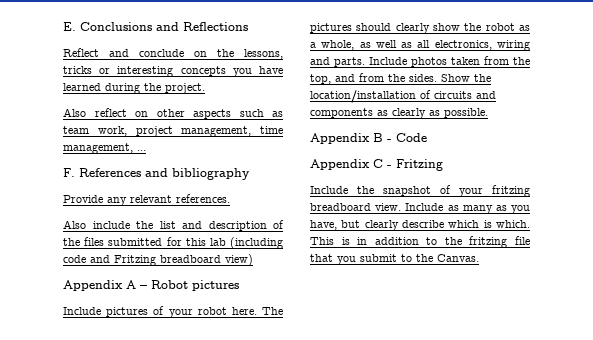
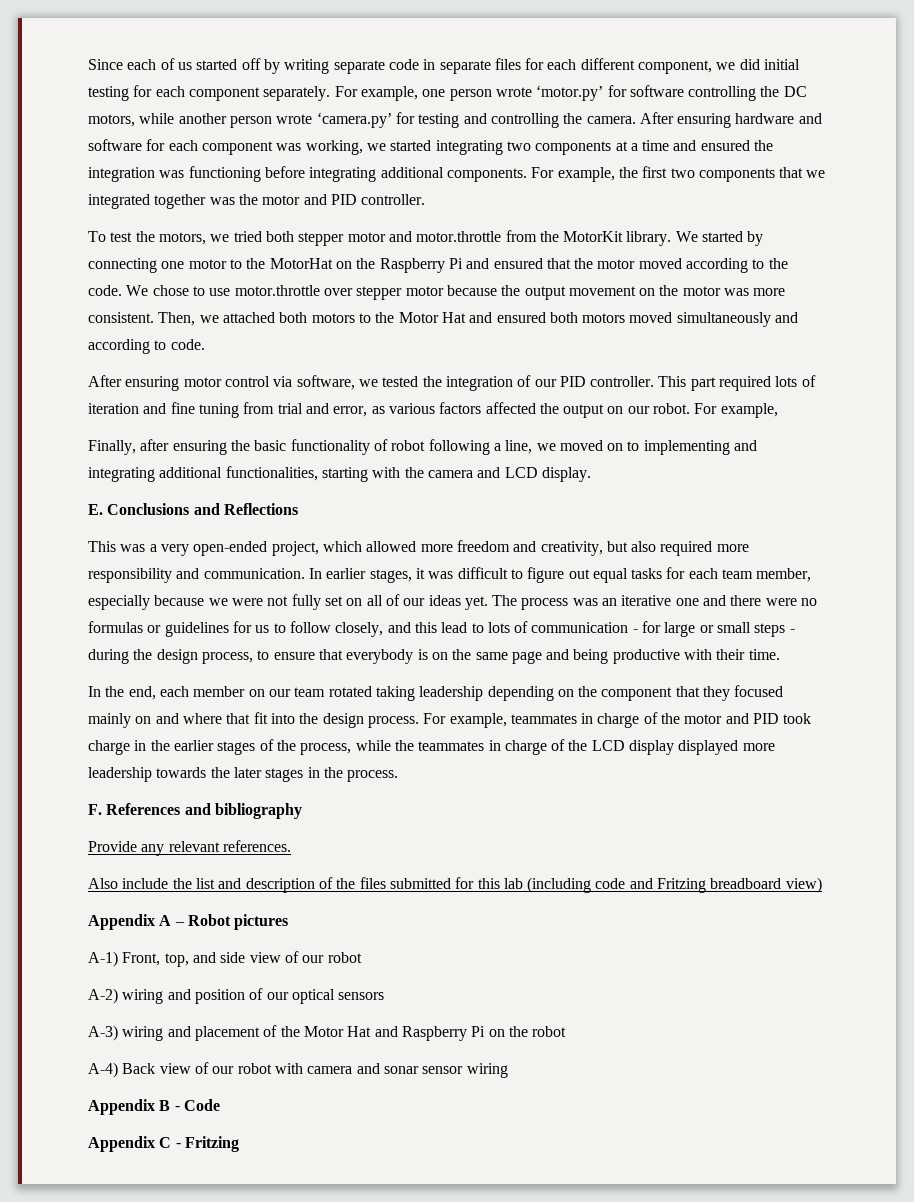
+ Since each of us started off by writing separate code in separate files for each different component, we did initial testing for each component separately. For example, one person wrote ‘motor.py’ for software controlling the DC motors, while another person wrote ‘camera.py’ for testing and controlling the camera. After ensuring hardware and software for each component was working, we started integrating two components at a time and ensured the integration was functioning before integrating additional components. For example, the first two components that we integrated together was the motor and PID controller.
+ To test the motors, we tried both stepper motor and motor.throttle from the MotorKit library. We started by connecting one motor to the MotorHat on the Raspberry Pi and ensured that the motor moved according to the code. We chose to use motor.throttle over stepper motor because the output movement on the motor was more consistent. Then, we attached both motors to the Motor Hat and ensured both motors moved simultaneously and according to code.
+ After ensuring motor control via software, we tested the integration of our PID controller. This part required lots of iteration and fine tuning from trial and error, as various factors affected the output on our robot. For example,
+ Finally, after ensuring the basic functionality of robot following a line, we moved on to implementing and integrating additional functionalities, starting with the camera and LCD display.
  E. Conclusions and Reflections
- Reflect and conclude on the lessons, tricks or interesting concepts you have learned during the project.
- Also reflect on other aspects such as team work, project management, time management, ...
+ This was a very open-ended project, which allowed more freedom and creativity, but also required more responsibility and communication. In earlier stages, it was difficult to figure out equal tasks for each team member, especially because we were not fully set on all of our ideas yet. The process was an iterative one and there were no formulas or guidelines for us to follow closely, and this lead to lots of communication - for large or small steps - during the design process, to ensure that everybody is on the same page and being productive with their time.
+ In the end, each member on our team rotated taking leadership depending on the component that they focused mainly on and where that fit into the design process. For example, teammates in charge of the motor and PID took charge in the earlier stages of the process, while the teammates in charge of the LCD display displayed more leadership towards the later stages in the process.
- Include pictures of your robot here. The pictures should clearly show the robot as a whole, as well as all electronics, wiring and parts. Include photos taken from the top, and from the sides. Show the location/installation of circuits and components as clearly as possible.
+ A-1) Front, top, and side view of our robot
+ A-2) wiring and position of our optical sensors
+ A-3) wiring and placement of the Motor Hat and Raspberry Pi on the robot
+ A-4) Back view of our robot with camera and sonar sensor wiring
- Include the snapshot of your fritzing breadboard view. Include as many as you have, but clearly describe which is which. This is in addition to the fritzing file that you submit to the Canvas.

